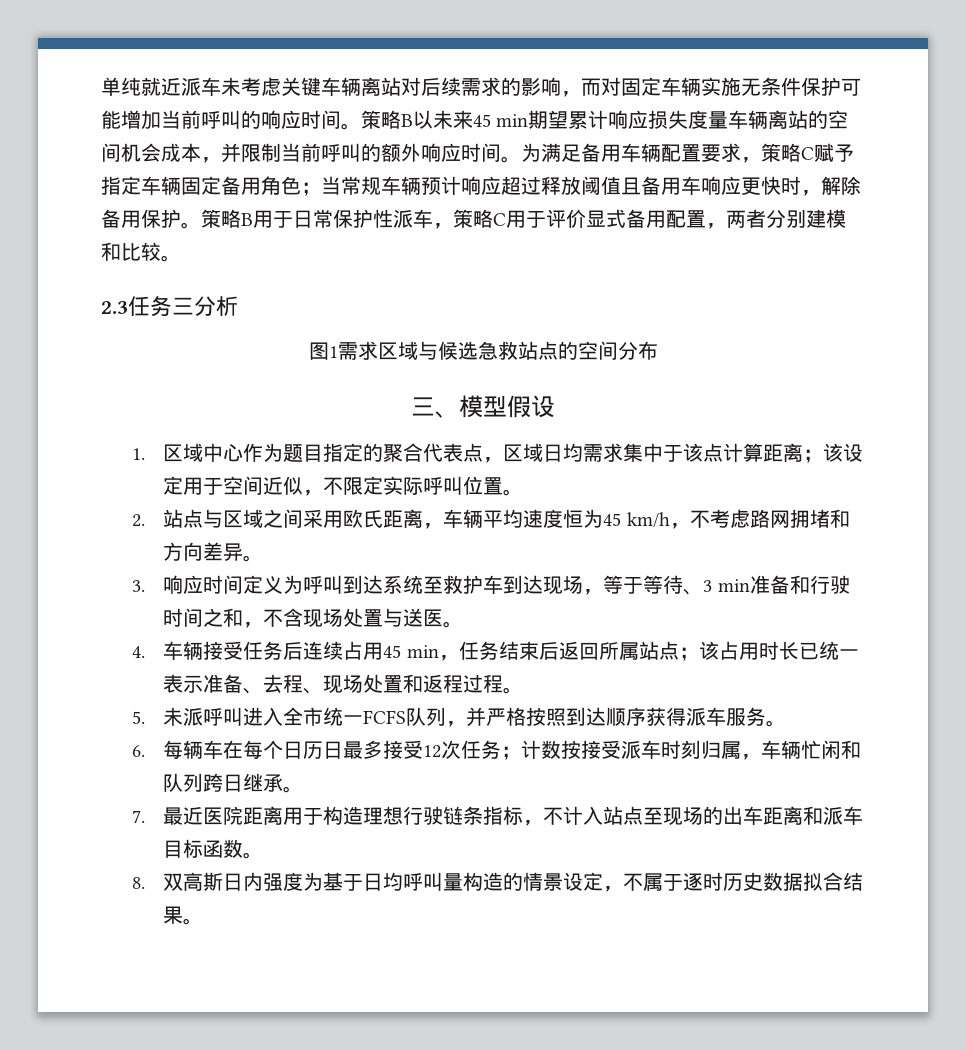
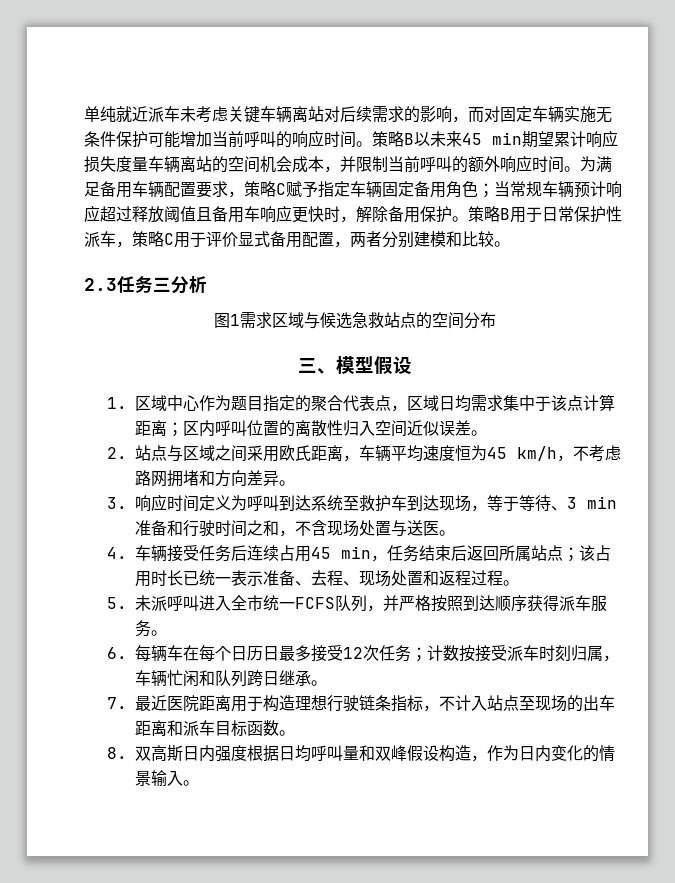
- 1.区域中心作为题目指定的聚合代表点，区域日均需求集中于该点计算距离；该设定用于空间近似，不限定实际呼叫位置。
+ 1.区域中心作为题目指定的聚合代表点，区域日均需求集中于该点计算距离；区内呼叫位置的离散性归入空间近似误差。
- 8.双高斯日内强度为基于日均呼叫量构造的情景设定，不属于逐时历史数据拟合结果。
+ 8.双高斯日内强度根据日均呼叫量和双峰假设构造，作为日内变化的情景输入。

